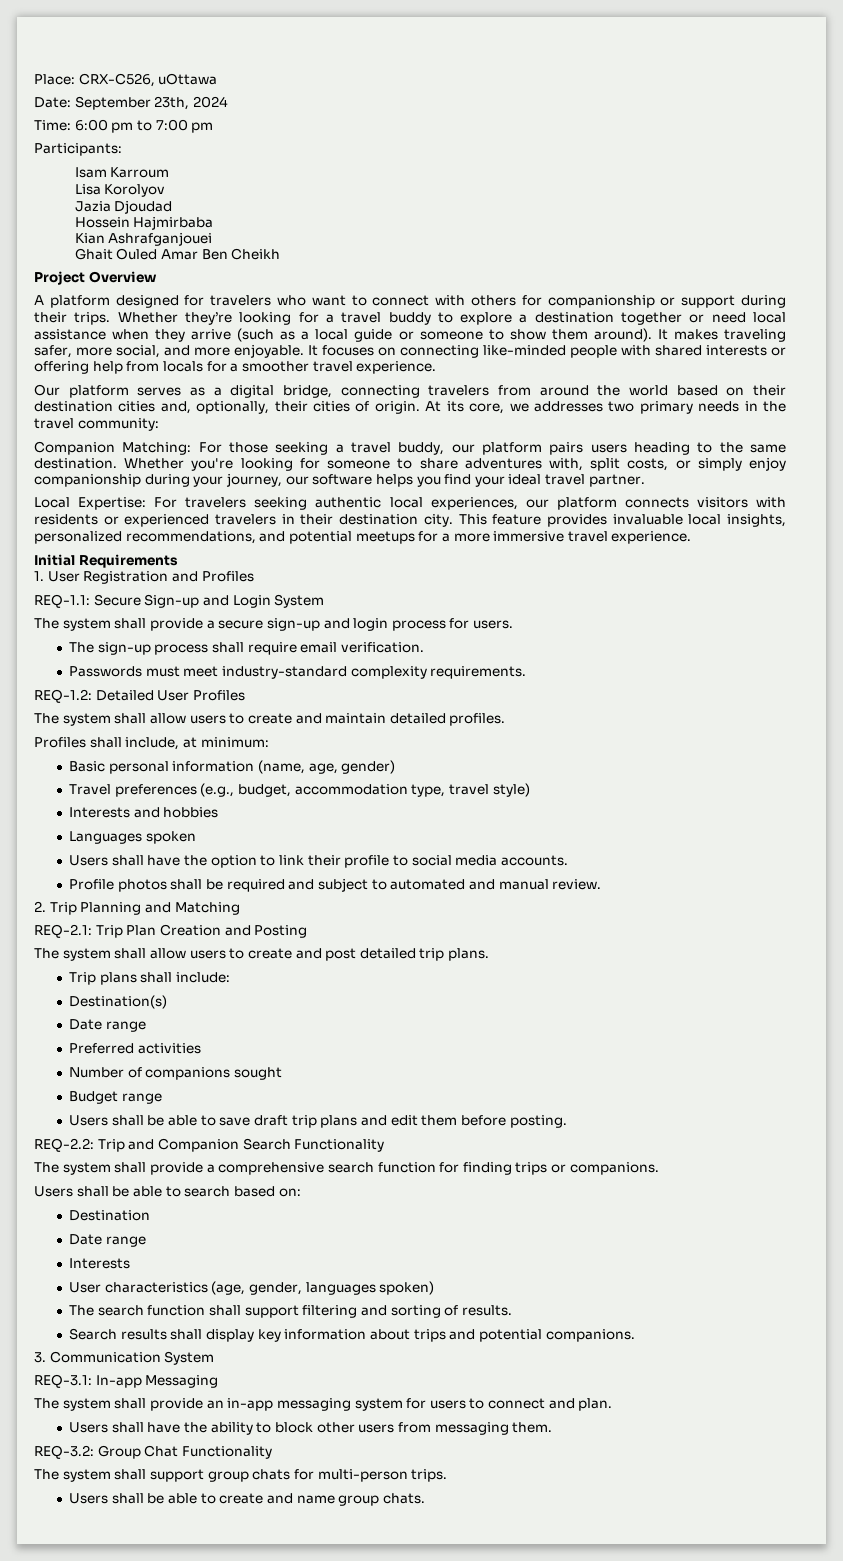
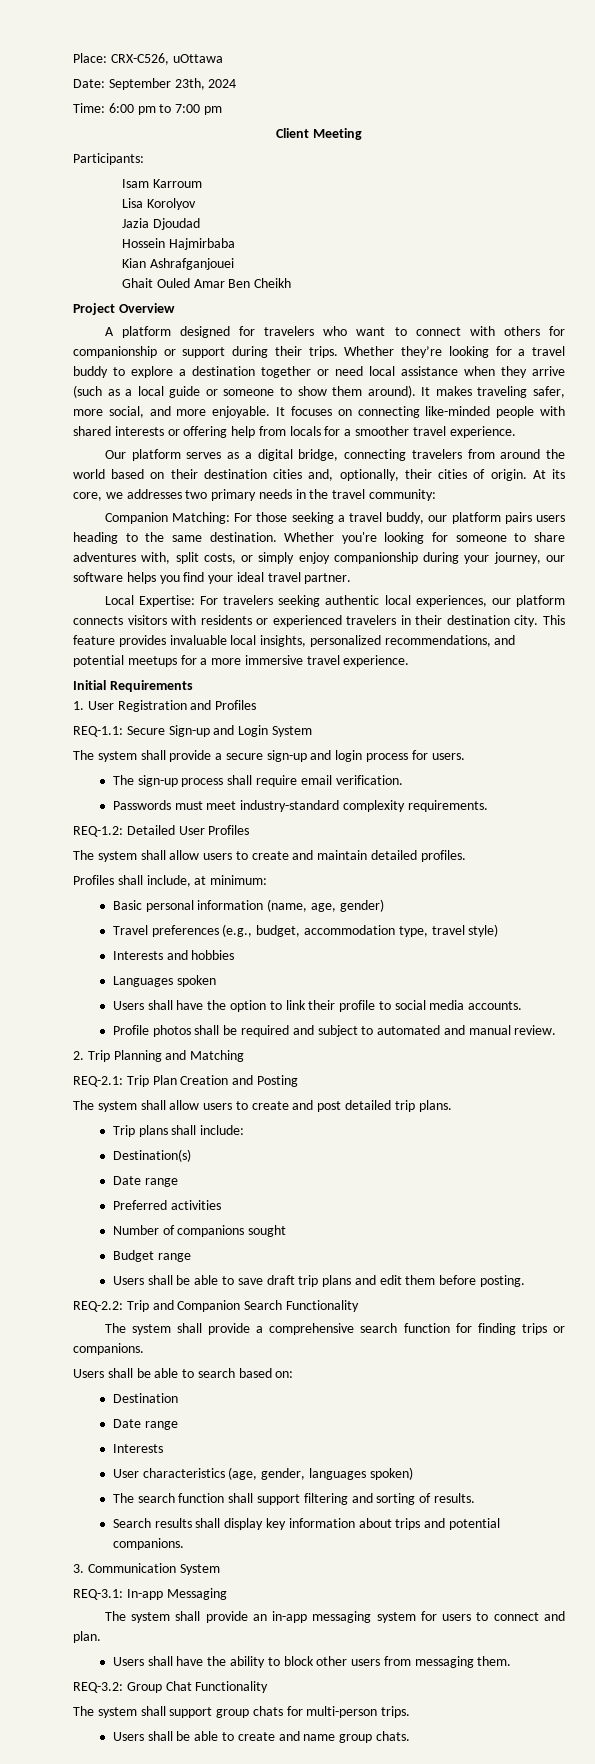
+ Client Meeting

